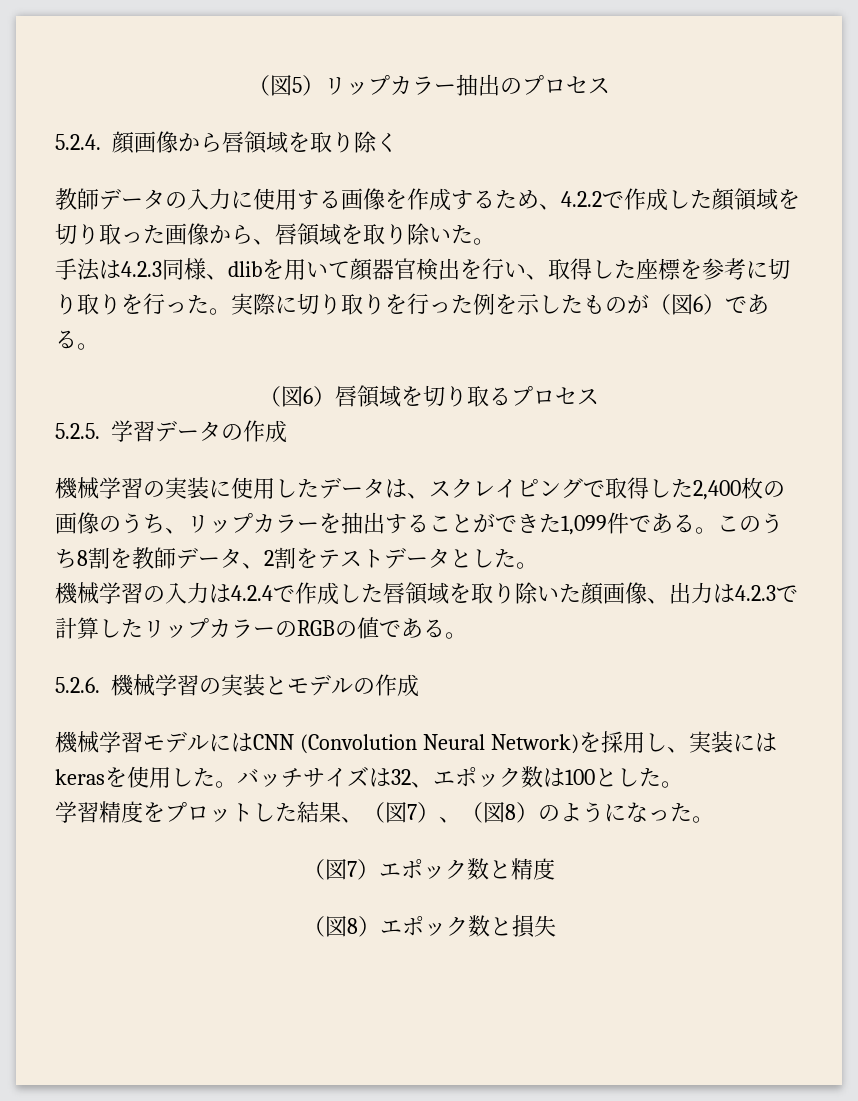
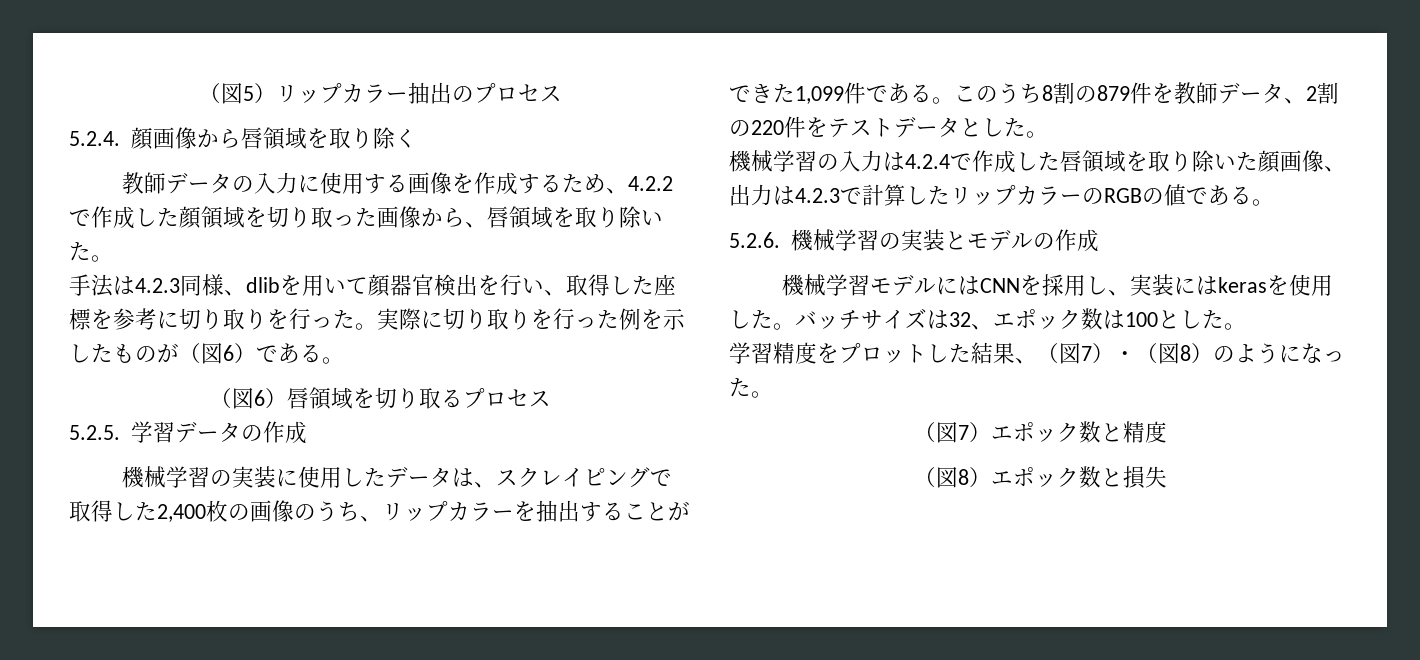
- このうち8割を教師データ、2割をテストデータとした。
+ このうち8割の879件を教師データ、2割の220件をテストデータとした。
- 機械学習モデルにはCNN (Convolution Neural Network)を採用し、実装にはkerasを使用した。
+ 機械学習モデルにはCNNを採用し、実装にはkerasを使用した。
- 学習精度をプロットした結果、（図7）、（図8）のようになった。
+ 学習精度をプロットした結果、（図7）・（図8）のようになった。

